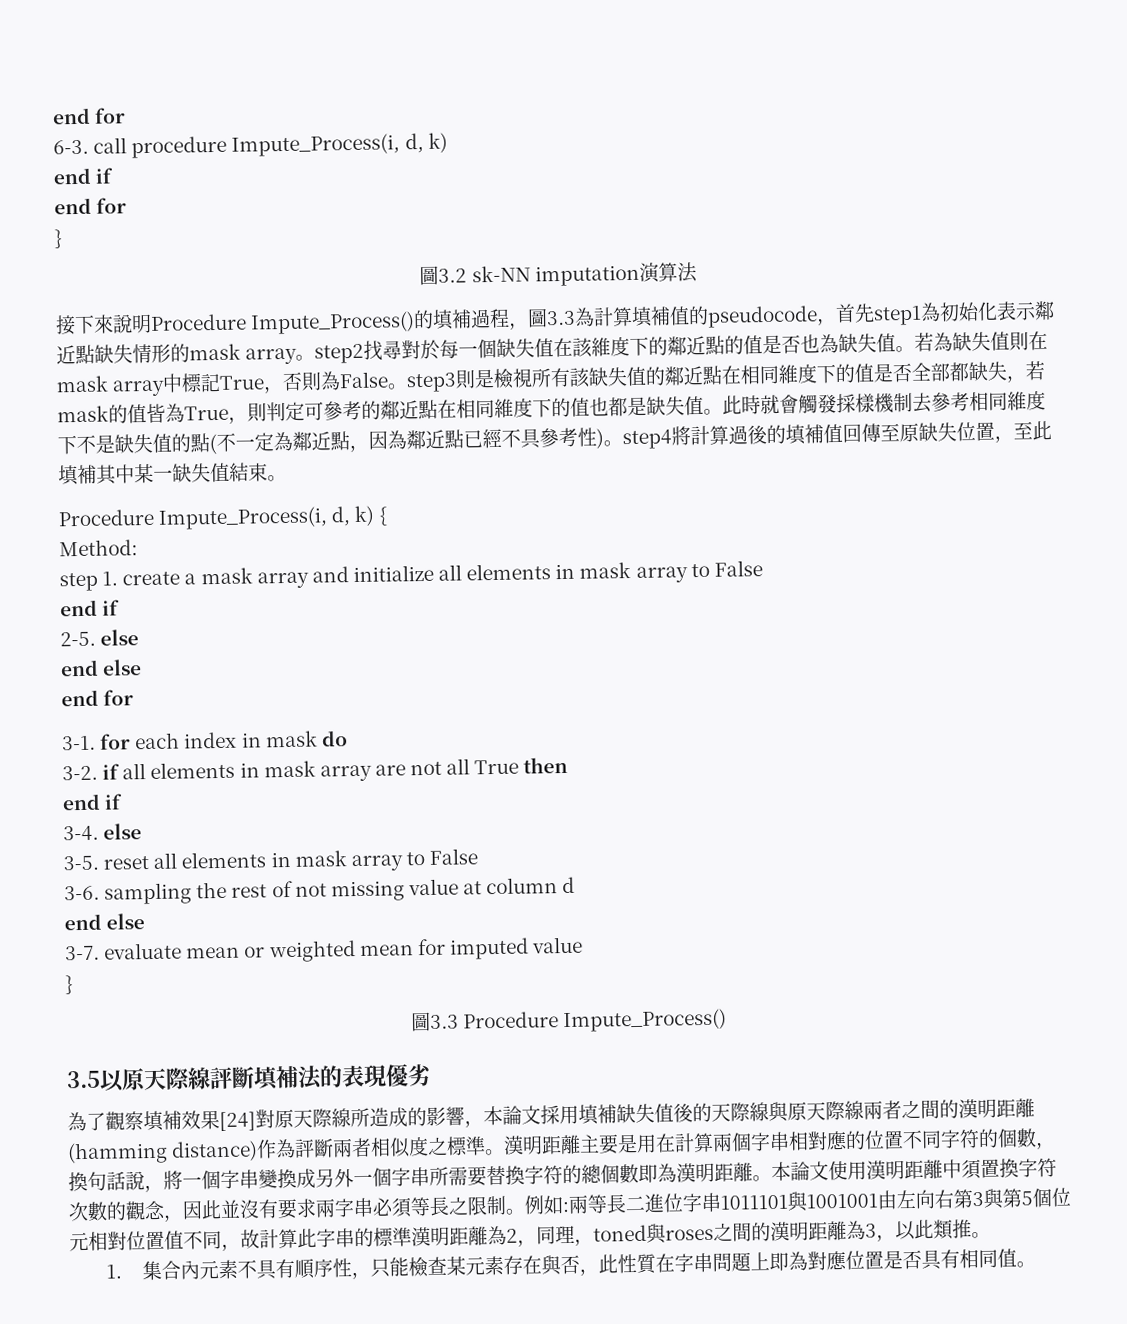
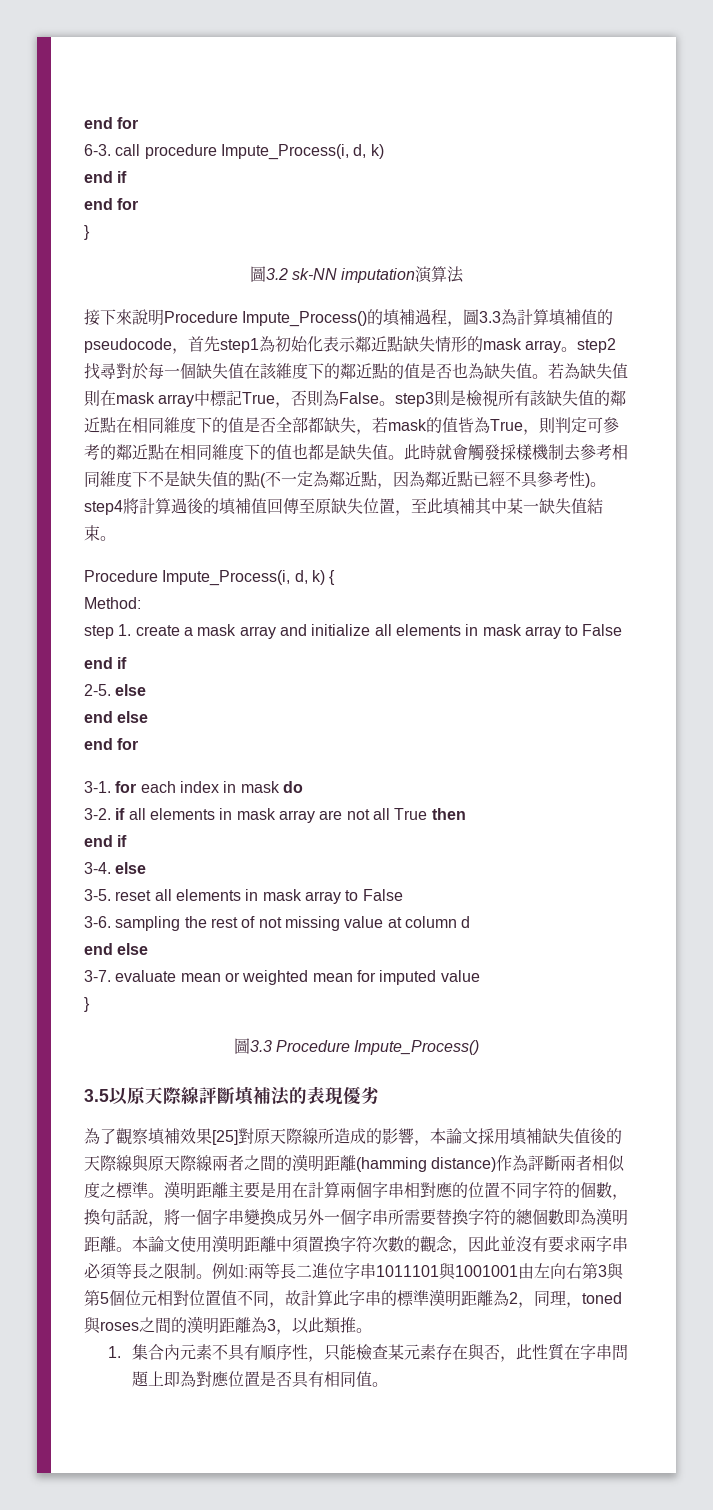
- 為了觀察填補效果[24]對原天際線所造成的影響，本論文採用填補缺失值後的天際線與原天際線兩者之間的漢明距離(hamming distance)作為評斷兩者相似度之標準。
+ 為了觀察填補效果[25]對原天際線所造成的影響，本論文採用填補缺失值後的天際線與原天際線兩者之間的漢明距離(hamming distance)作為評斷兩者相似度之標準。

